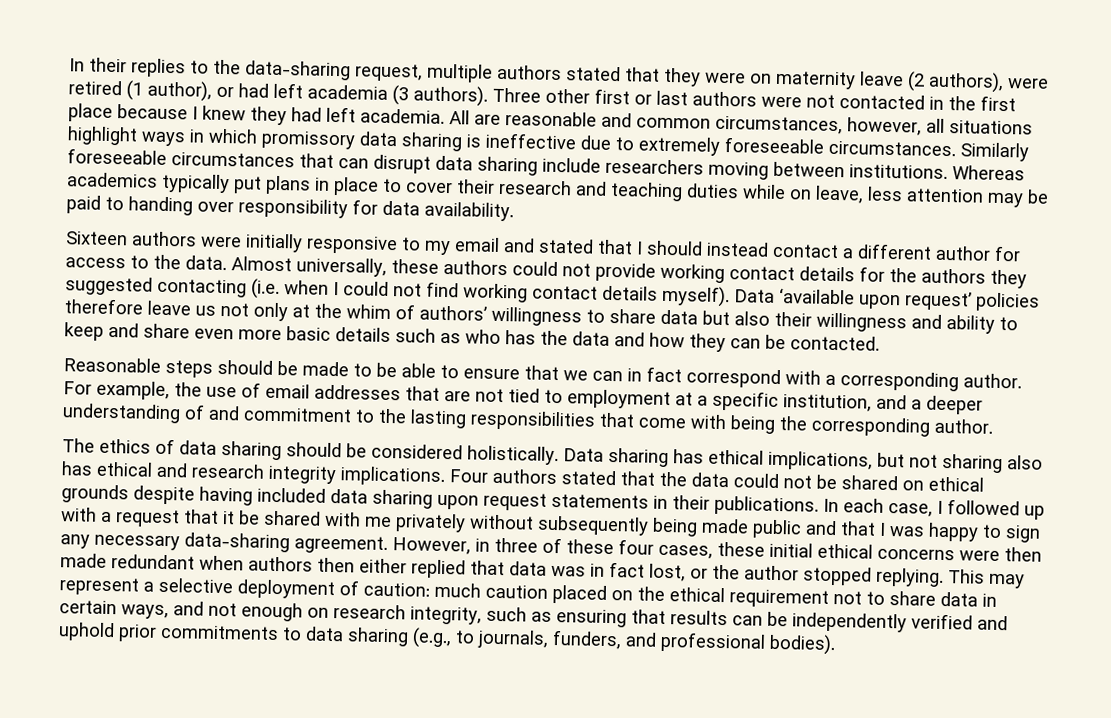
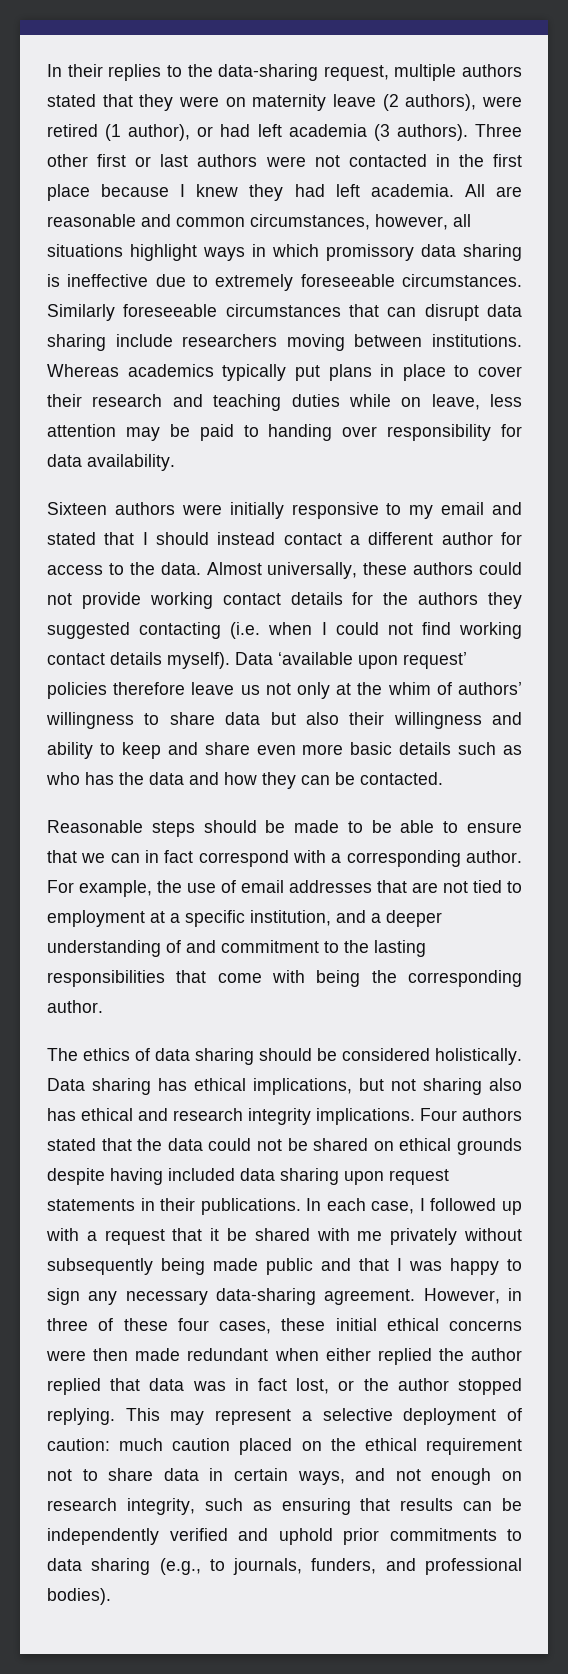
- However, in three of these four cases, these initial ethical concerns were then made redundant when authors then either replied that data was in fact lost, or the author stopped replying.
+ However, in three of these four cases, these initial ethical concerns were then made redundant when either replied the author replied that data was in fact lost, or the author stopped replying.

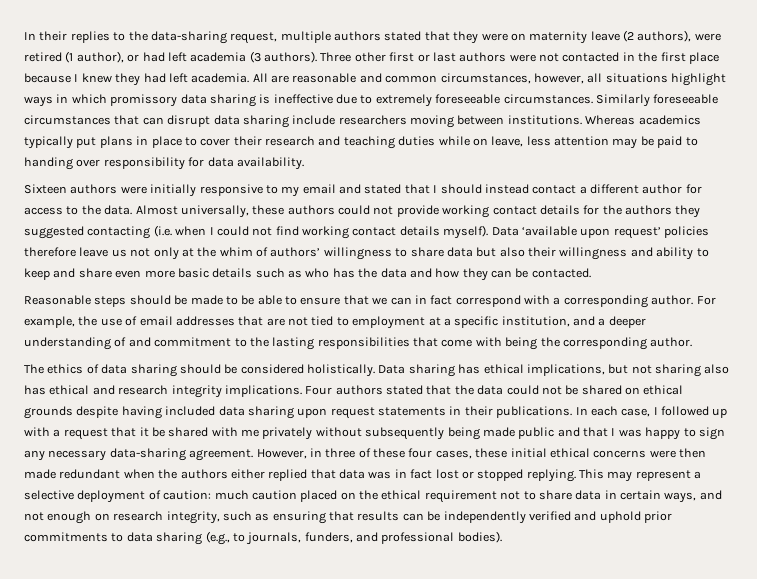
- However, in three of these four cases, these initial ethical concerns were then made redundant when either replied the author replied that data was in fact lost, or the author stopped replying.
+ However, in three of these four cases, these initial ethical concerns were then made redundant when the authors either replied that data was in fact lost or stopped replying.

